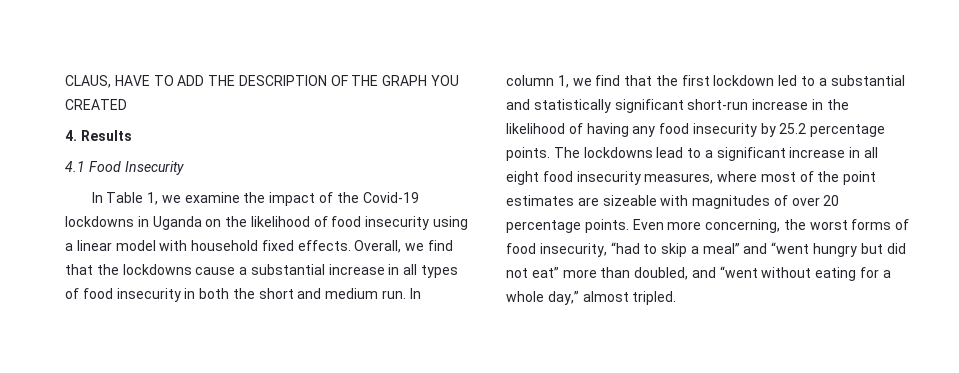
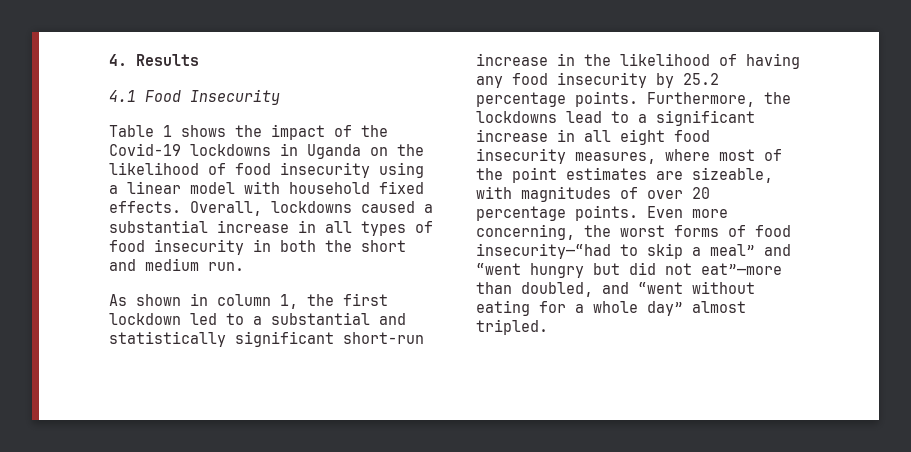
- CLAUS, HAVE TO ADD THE DESCRIPTION OF THE GRAPH YOU CREATED
- In Table 1, we examine the impact of the Covid-19 lockdowns in Uganda on the likelihood of food insecurity using a linear model with household fixed effects.
+ Table 1 shows the impact of the Covid-19 lockdowns in Uganda on the likelihood of food insecurity using a linear model with household fixed effects.
- Overall, we find that the lockdowns cause a substantial increase in all types of food insecurity in both the short and medium run. In column 1, we find that the first lockdown led to a substantial and statistically significant short-run increase in the likelihood of having any food insecurity by 25.2 percentage points.
+ Overall, lockdowns caused a substantial increase in all types of food insecurity in both the short and medium run.
+ As shown in column 1, the first lockdown led to a substantial and statistically significant short-run increase in the likelihood of having any food insecurity by 25.2 percentage points.
- The lockdowns lead to a significant increase in all eight food insecurity measures, where most of the point estimates are sizeable with magnitudes of over 20 percentage points.
+ Furthermore, the lockdowns lead to a significant increase in all eight food insecurity measures, where most of the point estimates are sizeable, with magnitudes of over 20 percentage points.
- Even more concerning, the worst forms of food insecurity, “had to skip a meal” and “went hungry but did not eat” more than doubled, and “went without eating for a whole day,” almost tripled.
+ Even more concerning, the worst forms of food insecurity—“had to skip a meal” and “went hungry but did not eat”—more than doubled, and “went without eating for a whole day” almost tripled.

